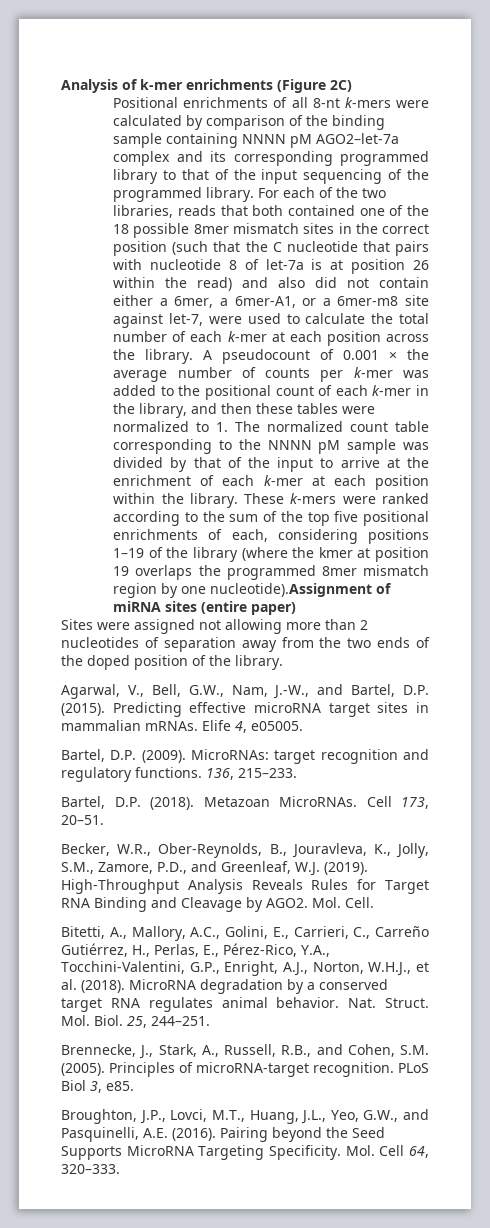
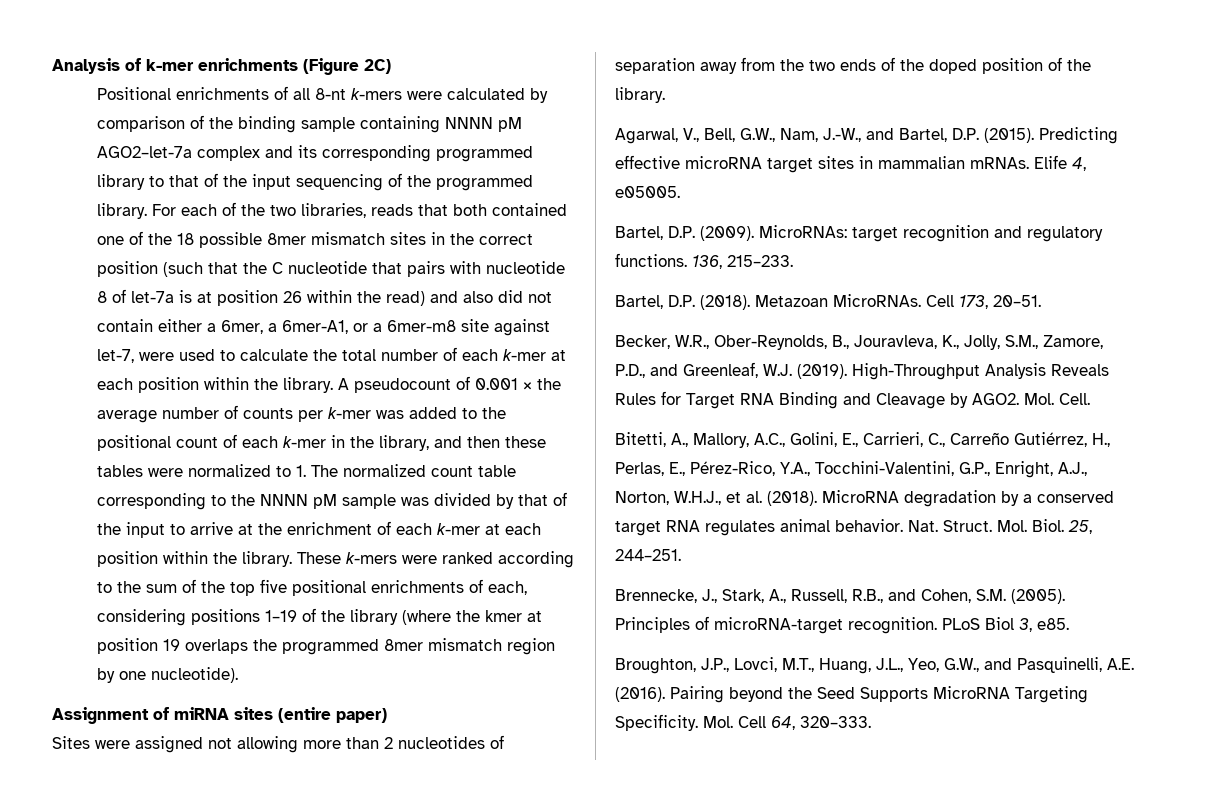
- For each of the two libraries, reads that both contained one of the 18 possible 8mer mismatch sites in the correct position (such that the C nucleotide that pairs with nucleotide 8 of let-7a is at position 26 within the read) and also did not contain either a 6mer, a 6mer-A1, or a 6mer-m8 site against let-7, were used to calculate the total number of each k-mer at each position across the library.
+ For each of the two libraries, reads that both contained one of the 18 possible 8mer mismatch sites in the correct position (such that the C nucleotide that pairs with nucleotide 8 of let-7a is at position 26 within the read) and also did not contain either a 6mer, a 6mer-A1, or a 6mer-m8 site against let-7, were used to calculate the total number of each k-mer at each position within the library.
- These k-mers were ranked according to the sum of the top five positional enrichments of each, considering positions 1–19 of the library (where the kmer at position 19 overlaps the programmed 8mer mismatch region by one nucleotide).Assignment of miRNA sites (entire paper)
+ These k-mers were ranked according to the sum of the top five positional enrichments of each, considering positions 1–19 of the library (where the kmer at position 19 overlaps the programmed 8mer mismatch region by one nucleotide).
+ Assignment of miRNA sites (entire paper)

